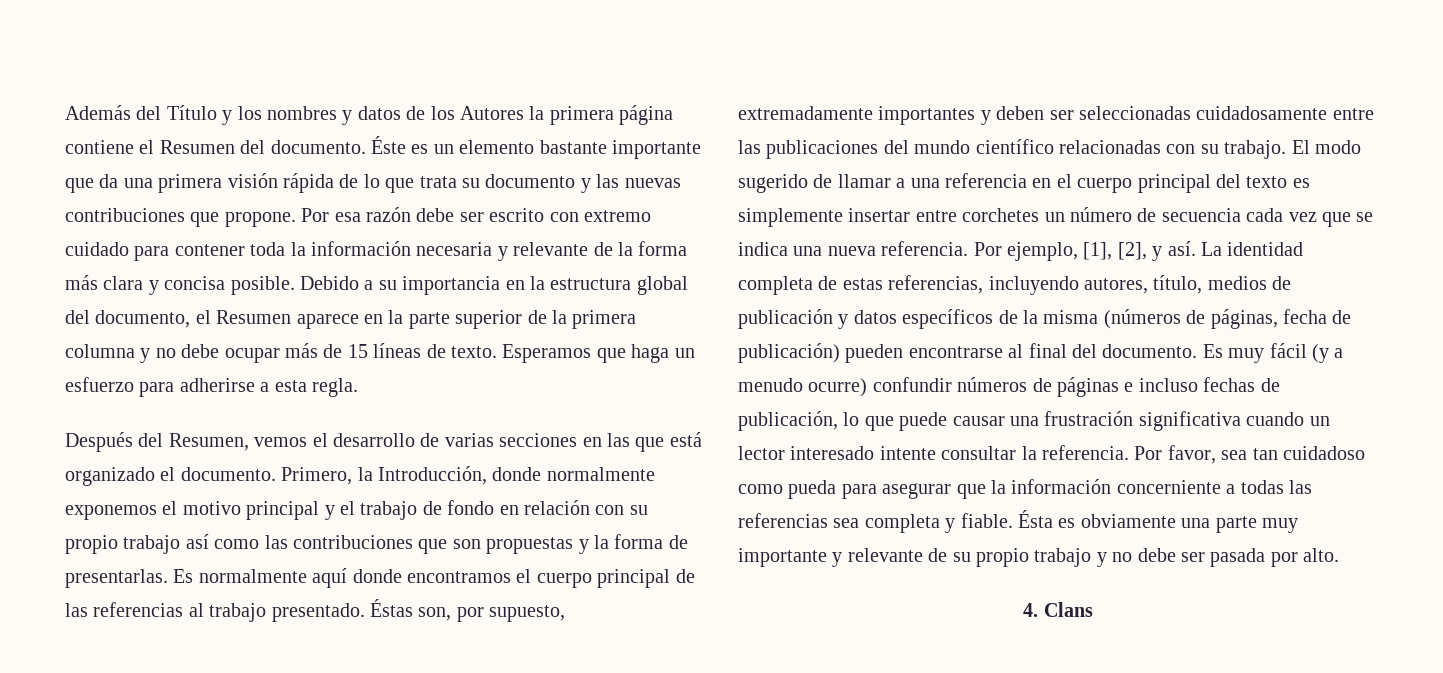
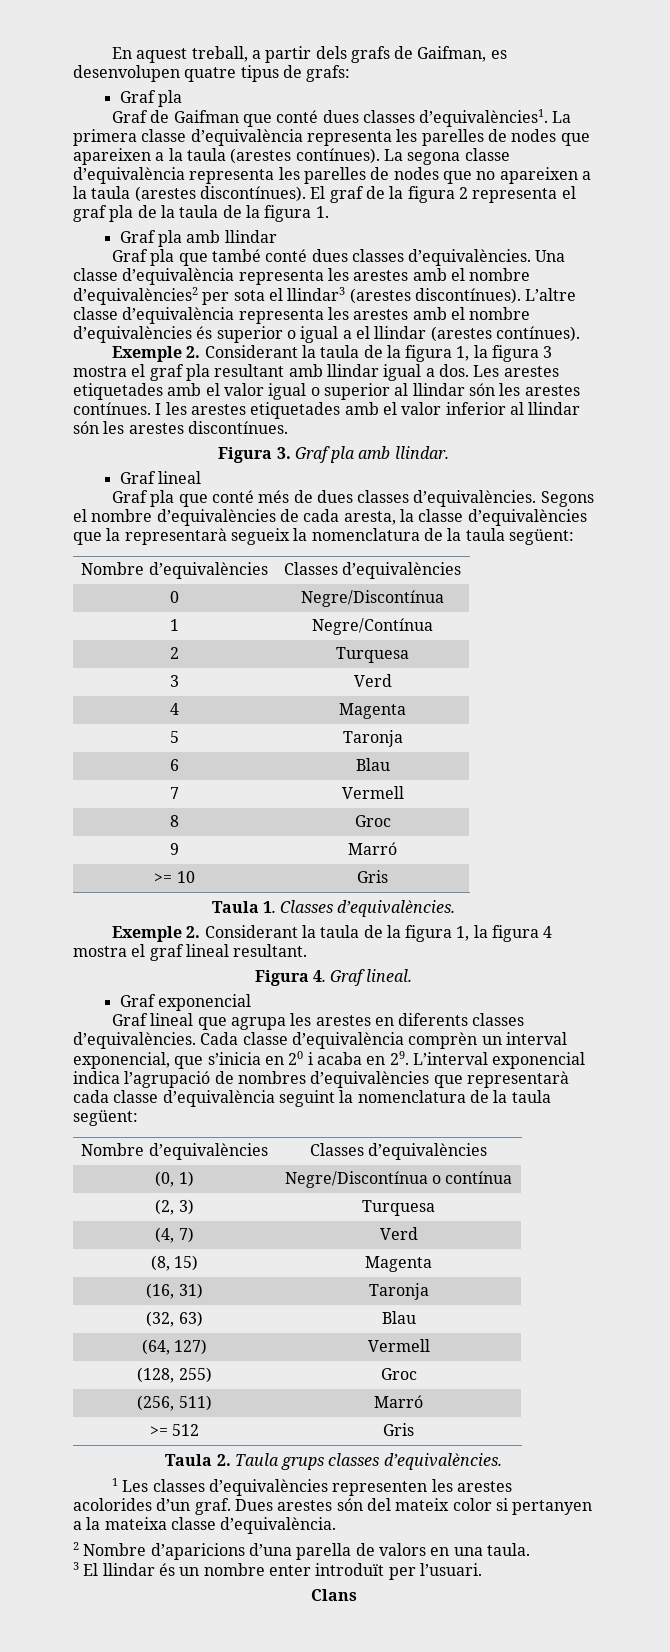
- Además del Título y los nombres y datos de los Autores la primera página contiene el Resumen del documento. Éste es un elemento bastante importante que da una primera visión rápida de lo que trata su documento y las nuevas contribuciones que propone. Por esa razón debe ser escrito con extremo cuidado para contener toda la información necesaria y relevante de la forma más clara y concisa posible. Debido a su importancia en la estructura global del documento, el Resumen aparece en la parte superior de la primera columna y no debe ocupar más de 15 líneas de texto. Esperamos que haga un esfuerzo para adherirse a esta regla.
- Después del Resumen, vemos el desarrollo de varias secciones en las que está organizado el documento. Primero, la Introducción, donde normalmente exponemos el motivo principal y el trabajo de fondo en relación con su propio trabajo así como las contribuciones que son propuestas y la forma de presentarlas. Es normalmente aquí donde encontramos el cuerpo principal de las referencias al trabajo presentado. Éstas son, por supuesto, extremadamente importantes y deben ser seleccionadas cuidadosamente entre las publicaciones del mundo científico relacionadas con su trabajo. El modo sugerido de llamar a una referencia en el cuerpo principal del texto es simplemente insertar entre corchetes un número de secuencia cada vez que se indica una nueva referencia. Por ejemplo, [1], [2], y así. La identidad completa de estas referencias, incluyendo autores, título, medios de publicación y datos específicos de la misma (números de páginas, fecha de publicación) pueden encontrarse al final del documento. Es muy fácil (y a menudo ocurre) confundir números de páginas e incluso fechas de publicación, lo que puede causar una frustración significativa cuando un lector interesado intente consultar la referencia. Por favor, sea tan cuidadoso como pueda para asegurar que la información concerniente a todas las referencias sea completa y fiable. Ésta es obviamente una parte muy importante y relevante de su propio trabajo y no debe ser pasada por alto.
- 4. Clans
+ En aquest treball, a partir dels grafs de Gaifman, es desenvolupen quatre tipus de grafs:
+ Graf pla
+ Graf de Gaifman que conté dues classes d’equivalències1. La primera classe d’equivalència representa les parelles de nodes que apareixen a la taula (arestes contínues). La segona classe d’equivalència representa les parelles de nodes que no apareixen a la taula (arestes discontínues). El graf de la figura 2 representa el graf pla de la taula de la figura 1.
+ Graf pla amb llindar
+ Graf pla que també conté dues classes d’equivalències. Una classe d’equivalència representa les arestes amb el nombre d’equivalències2 per sota el llindar3 (arestes discontínues). L’altre classe d’equivalència representa les arestes amb el nombre d’equivalències és superior o igual a el llindar (arestes contínues).
+ Exemple 2. Considerant la taula de la figura 1, la figura 3 mostra el graf pla resultant amb llindar igual a dos. Les arestes etiquetades amb el valor igual o superior al llindar són les arestes contínues. I les arestes etiquetades amb el valor inferior al llindar són les arestes discontínues.
+ Figura 3. Graf pla amb llindar.
+ Graf lineal
+ Graf pla que conté més de dues classes d’equivalències. Segons el nombre d’equivalències de cada aresta, la classe d’equivalències que la representarà segueix la nomenclatura de la taula següent:
+ Nombre d’equivalències | Classes d’equivalències
+ 0 | Negre/Discontínua
+ 1 | Negre/Contínua
+ 2 | Turquesa
+ 3 | Verd
+ 4 | Magenta
+ 5 | Taronja
+ 6 | Blau
+ 7 | Vermell
+ 8 | Groc
+ 9 | Marró
+ >= 10 | Gris
+ Taula 1. Classes d’equivalències.
+ Exemple 2. Considerant la taula de la figura 1, la figura 4 mostra el graf lineal resultant.
+ Figura 4. Graf lineal.
+ Graf exponencial
+ Graf lineal que agrupa les arestes en diferents classes d’equivalències. Cada classe d’equivalència comprèn un interval exponencial, que s’inicia en 20 i acaba en 29. L’interval exponencial indica l’agrupació de nombres d’equivalències que representarà cada classe d’equivalència seguint la nomenclatura de la taula següent:
+ Nombre d’equivalències | Classes d’equivalències
+ (0, 1) | Negre/Discontínua o contínua
+ (2, 3) | Turquesa
+ (4, 7) | Verd
+ (8, 15) | Magenta
+ (16, 31) | Taronja
+ (32, 63) | Blau
+ (64, 127) | Vermell
+ (128, 255) | Groc
+ (256, 511) | Marró
+ >= 512 | Gris
+ Taula 2. Taula grups classes d’equivalències.
+ 1 Les classes d’equivalències representen les arestes acolorides d’un graf. Dues arestes són del mateix color si pertanyen a la mateixa classe d’equivalència.
+ 2 Nombre d’aparicions d’una parella de valors en una taula.
+ 3 El llindar és un nombre enter introduït per l’usuari.
+ Clans

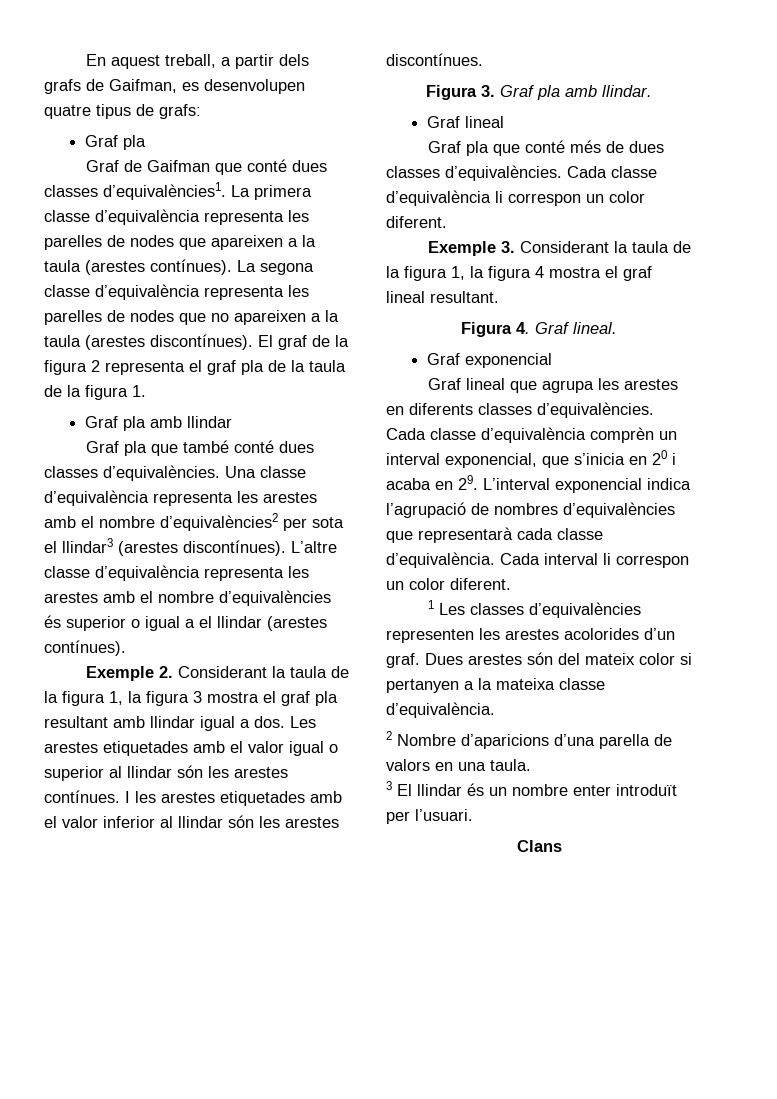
- Segons el nombre d’equivalències de cada aresta, la classe d’equivalències que la representarà segueix la nomenclatura de la taula següent:
- Nombre d’equivalències | Classes d’equivalències
- 0 | Negre/Discontínua
- 1 | Negre/Contínua
- 2 | Turquesa
- 3 | Verd
- 4 | Magenta
- 5 | Taronja
- 6 | Blau
- 7 | Vermell
- 8 | Groc
- 9 | Marró
- >= 10 | Gris
- Taula 1. Classes d’equivalències.
- Exemple 2. Considerant la taula de la figura 1, la figura 4 mostra el graf lineal resultant.
+ Cada classe d’equivalència li correspon un color diferent.
+ Exemple 3. Considerant la taula de la figura 1, la figura 4 mostra el graf lineal resultant.
- Cada classe d’equivalència comprèn un interval exponencial, que s’inicia en 20 i acaba en 29. L’interval exponencial indica l’agrupació de nombres d’equivalències que representarà cada classe d’equivalència seguint la nomenclatura de la taula següent:
- Nombre d’equivalències | Classes d’equivalències
- (0, 1) | Negre/Discontínua o contínua
- (2, 3) | Turquesa
- (4, 7) | Verd
- (8, 15) | Magenta
- (16, 31) | Taronja
- (32, 63) | Blau
- (64, 127) | Vermell
- (128, 255) | Groc
- (256, 511) | Marró
- >= 512 | Gris
- Taula 2. Taula grups classes d’equivalències.
+ Cada classe d’equivalència comprèn un interval exponencial, que s’inicia en 20 i acaba en 29. L’interval exponencial indica l’agrupació de nombres d’equivalències que representarà cada classe d’equivalència. Cada interval li correspon un color diferent.

